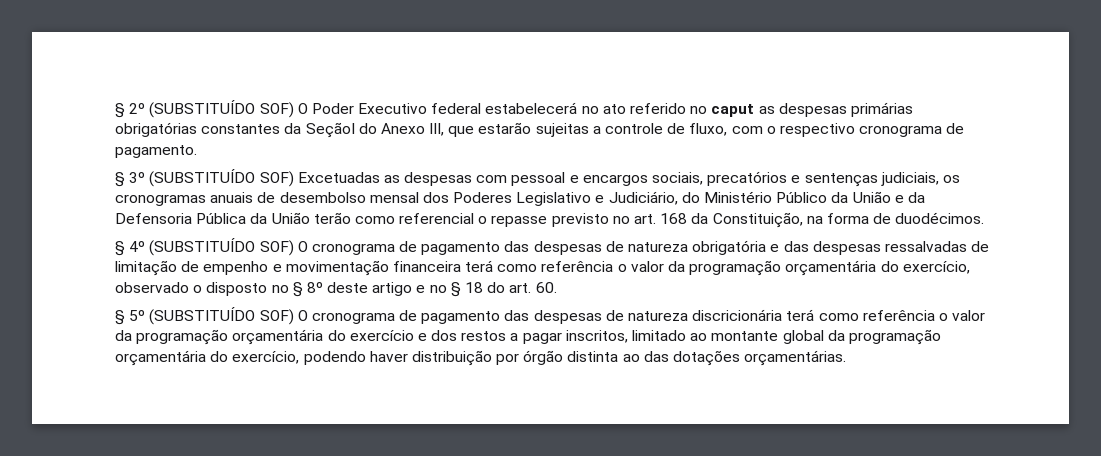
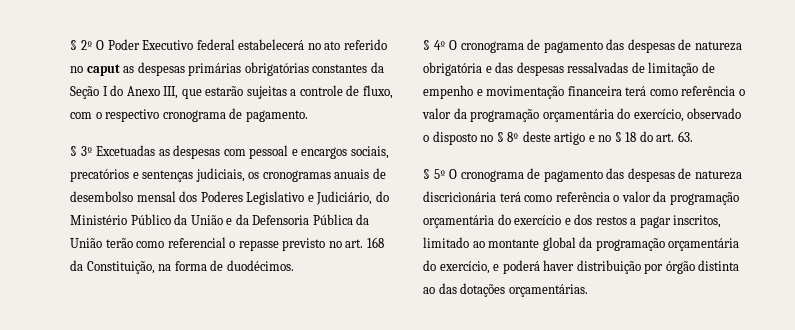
- § 2º (SUBSTITUÍDO SOF) O Poder Executivo federal estabelecerá no ato referido no caput as despesas primárias obrigatórias constantes da SeçãoI do Anexo III, que estarão sujeitas a controle de fluxo, com o respectivo cronograma de pagamento.
+ § 2º O Poder Executivo federal estabelecerá no ato referido no caput as despesas primárias obrigatórias constantes da Seção I do Anexo III, que estarão sujeitas a controle de fluxo, com o respectivo cronograma de pagamento.
- § 3º (SUBSTITUÍDO SOF) Excetuadas as despesas com pessoal e encargos sociais, precatórios e sentenças judiciais, os cronogramas anuais de desembolso mensal dos Poderes Legislativo e Judiciário, do Ministério Público da União e da Defensoria Pública da União terão como referencial o repasse previsto no art. 168 da Constituição, na forma de duodécimos.
+ § 3º Excetuadas as despesas com pessoal e encargos sociais, precatórios e sentenças judiciais, os cronogramas anuais de desembolso mensal dos Poderes Legislativo e Judiciário, do Ministério Público da União e da Defensoria Pública da União terão como referencial o repasse previsto no art. 168 da Constituição, na forma de duodécimos.
- § 4º (SUBSTITUÍDO SOF) O cronograma de pagamento das despesas de natureza obrigatória e das despesas ressalvadas de limitação de empenho e movimentação financeira terá como referência o valor da programação orçamentária do exercício, observado o disposto no § 8º deste artigo e no § 18 do art. 60.
+ § 4º O cronograma de pagamento das despesas de natureza obrigatória e das despesas ressalvadas de limitação de empenho e movimentação financeira terá como referência o valor da programação orçamentária do exercício, observado o disposto no § 8º deste artigo e no § 18 do art. 63.
- § 5º (SUBSTITUÍDO SOF) O cronograma de pagamento das despesas de natureza discricionária terá como referência o valor da programação orçamentária do exercício e dos restos a pagar inscritos, limitado ao montante global da programação orçamentária do exercício, podendo haver distribuição por órgão distinta ao das dotações orçamentárias.
+ § 5º O cronograma de pagamento das despesas de natureza discricionária terá como referência o valor da programação orçamentária do exercício e dos restos a pagar inscritos, limitado ao montante global da programação orçamentária do exercício, e poderá haver distribuição por órgão distinta ao das dotações orçamentárias.

